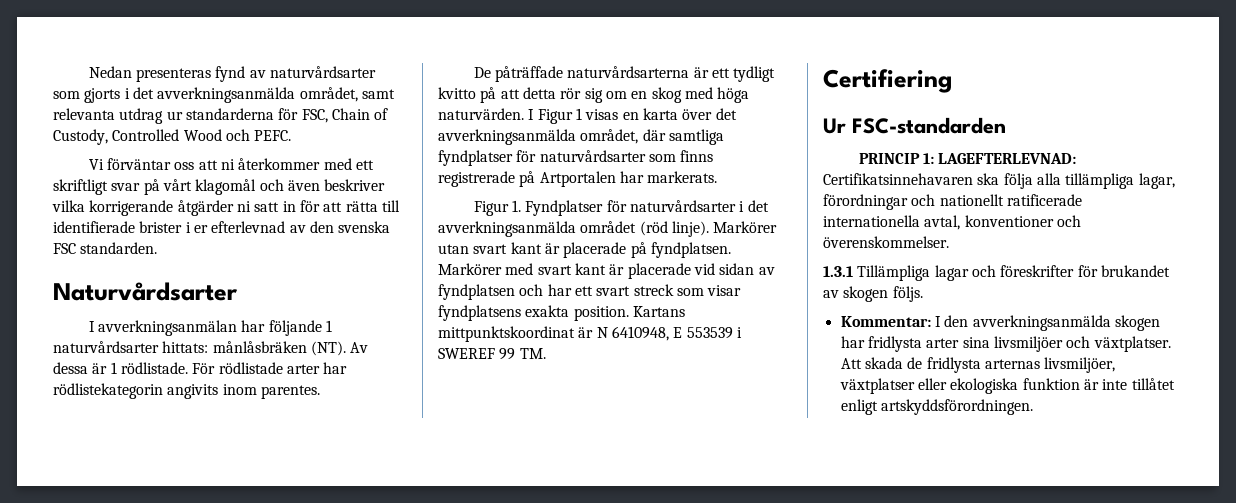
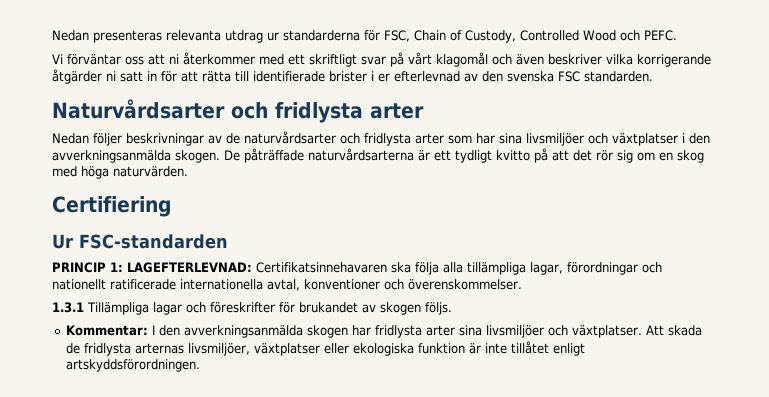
- Nedan presenteras fynd av naturvårdsarter som gjorts i det avverkningsanmälda området, samt relevanta utdrag ur standarderna för FSC, Chain of Custody, Controlled Wood och PEFC.
+ Nedan presenteras relevanta utdrag ur standarderna för FSC, Chain of Custody, Controlled Wood och PEFC.
- Naturvårdsarter
- I avverkningsanmälan har följande 1 naturvårdsarter hittats: månlåsbräken (NT). Av dessa är 1 rödlistade. För rödlistade arter har rödlistekategorin angivits inom parentes.
- De påträffade naturvårdsarterna är ett tydligt kvitto på att detta rör sig om en skog med höga naturvärden. I Figur 1 visas en karta över det avverkningsanmälda området, där samtliga fyndplatser för naturvårdsarter som finns registrerade på Artportalen har markerats.
- Figur 1. Fyndplatser för naturvårdsarter i det avverkningsanmälda området (röd linje). Markörer utan svart kant är placerade på fyndplatsen. Markörer med svart kant är placerade vid sidan av fyndplatsen och har ett svart streck som visar fyndplatsens exakta position. Kartans mittpunktskoordinat är N 6410948, E 553539 i SWEREF 99 TM.
+ Naturvårdsarter och fridlysta arter
+ Nedan följer beskrivningar av de naturvårdsarter och fridlysta arter som har sina livsmiljöer och växtplatser i den avverkningsanmälda skogen. De påträffade naturvårdsarterna är ett tydligt kvitto på att det rör sig om en skog med höga naturvärden.

